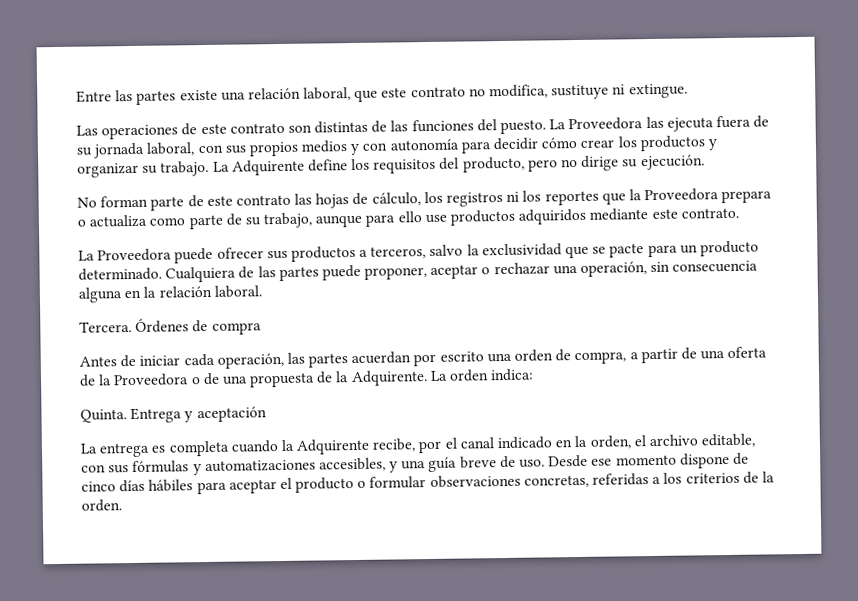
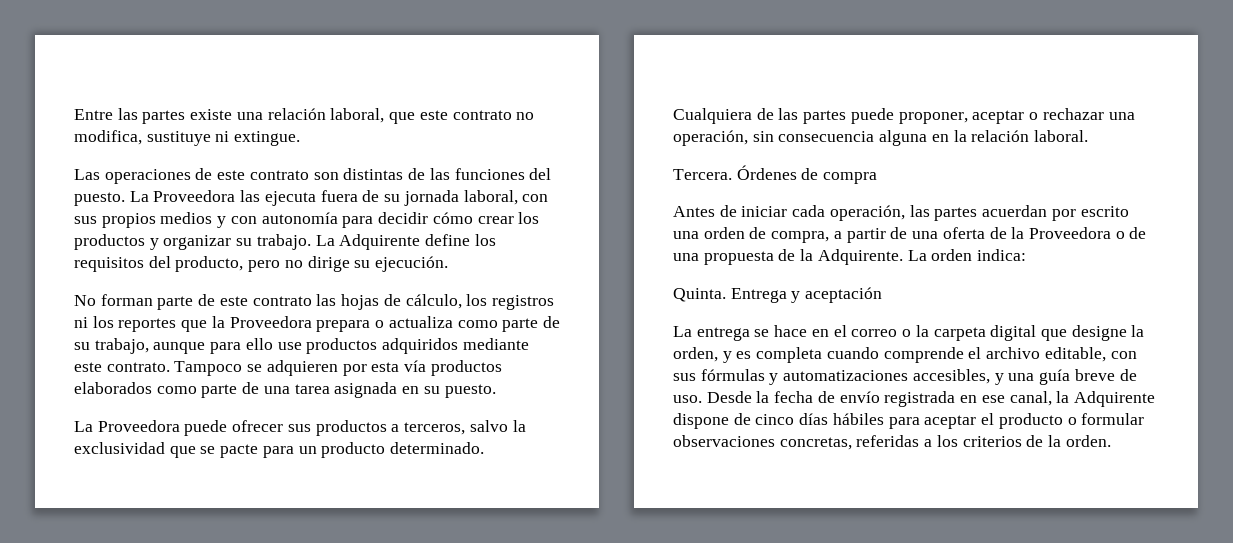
+ Tampoco se adquieren por esta vía productos elaborados como parte de una tarea asignada en su puesto.
- La entrega es completa cuando la Adquirente recibe, por el canal indicado en la orden, el archivo editable, con sus fórmulas y automatizaciones accesibles, y una guía breve de uso.
+ La entrega se hace en el correo o la carpeta digital que designe la orden, y es completa cuando comprende el archivo editable, con sus fórmulas y automatizaciones accesibles, y una guía breve de uso.
- Desde ese momento dispone de cinco días hábiles para aceptar el producto o formular observaciones concretas, referidas a los criterios de la orden.
+ Desde la fecha de envío registrada en ese canal, la Adquirente dispone de cinco días hábiles para aceptar el producto o formular observaciones concretas, referidas a los criterios de la orden.

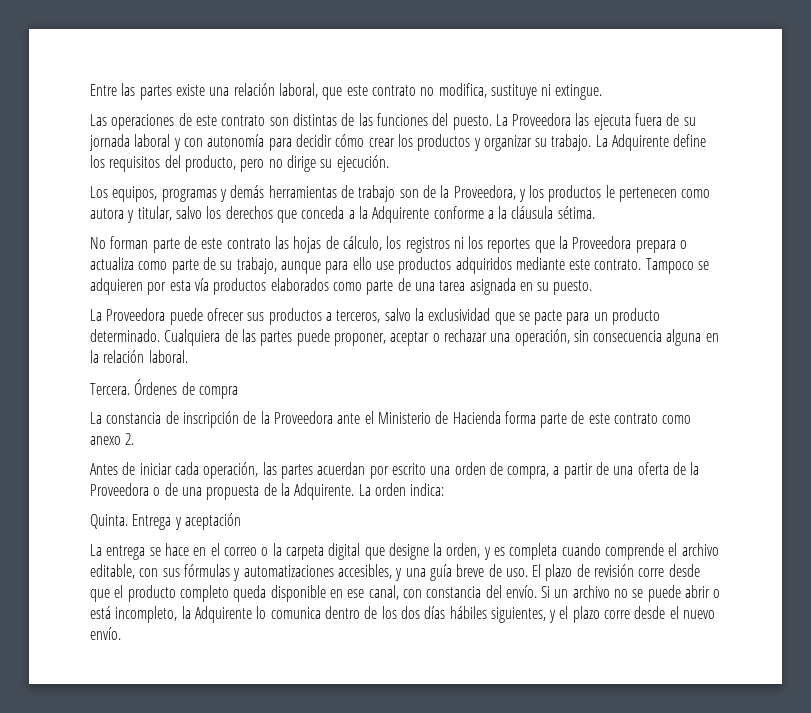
- La Proveedora las ejecuta fuera de su jornada laboral, con sus propios medios y con autonomía para decidir cómo crear los productos y organizar su trabajo.
+ La Proveedora las ejecuta fuera de su jornada laboral y con autonomía para decidir cómo crear los productos y organizar su trabajo.
+ Los equipos, programas y demás herramientas de trabajo son de la Proveedora, y los productos le pertenecen como autora y titular, salvo los derechos que conceda a la Adquirente conforme a la cláusula sétima.
+ La constancia de inscripción de la Proveedora ante el Ministerio de Hacienda forma parte de este contrato como anexo 2.
- Desde la fecha de envío registrada en ese canal, la Adquirente dispone de cinco días hábiles para aceptar el producto o formular observaciones concretas, referidas a los criterios de la orden.
+ El plazo de revisión corre desde que el producto completo queda disponible en ese canal, con constancia del envío. Si un archivo no se puede abrir o está incompleto, la Adquirente lo comunica dentro de los dos días hábiles siguientes, y el plazo corre desde el nuevo envío.

